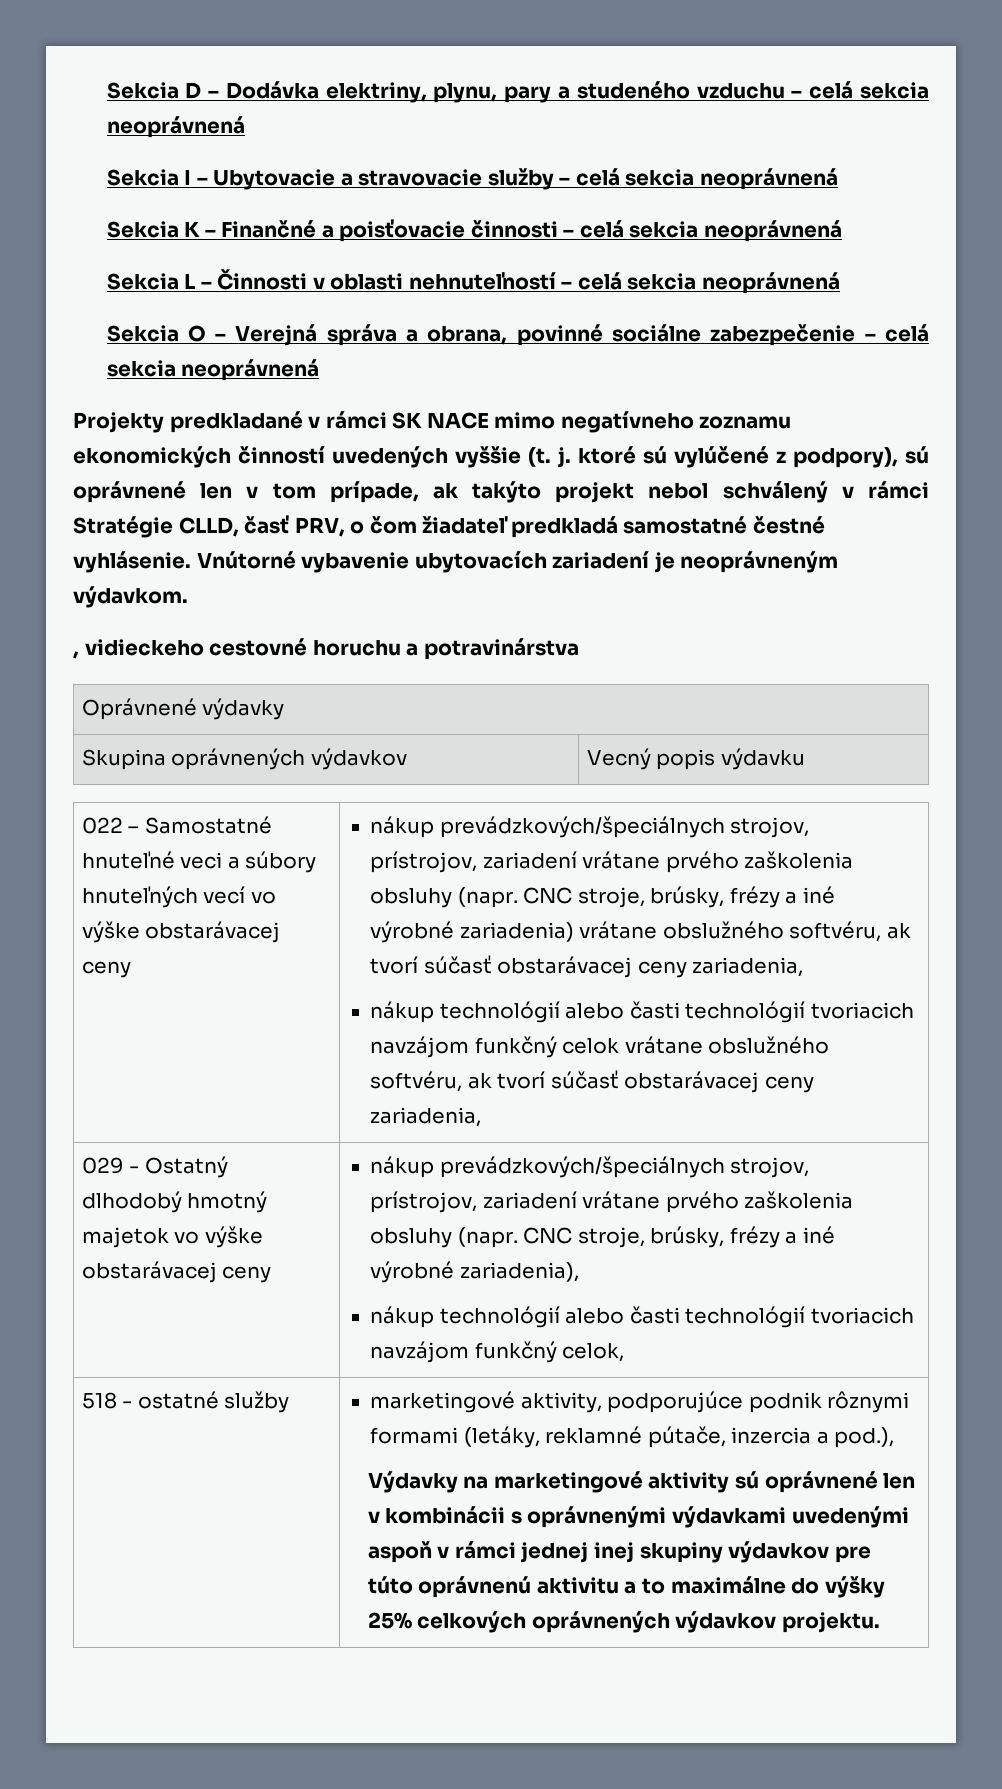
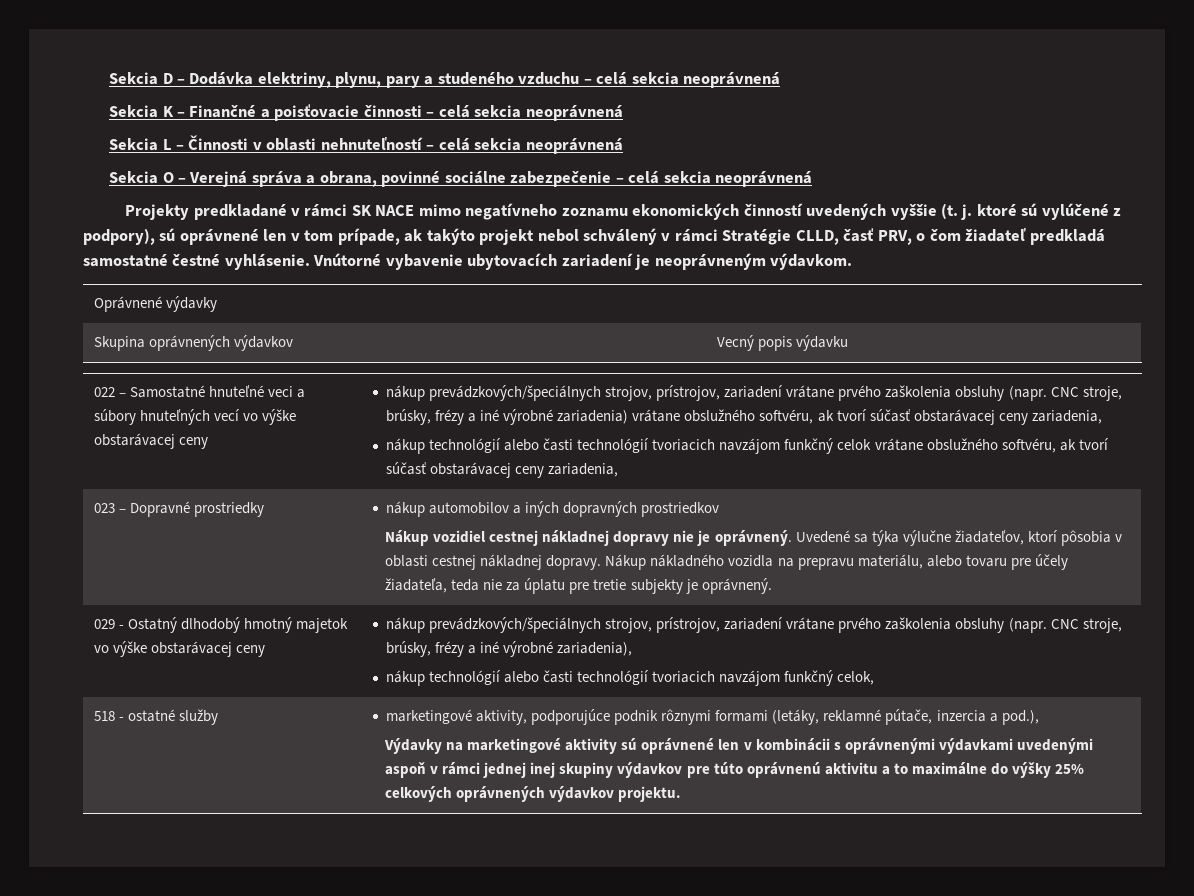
- Sekcia I – Ubytovacie a stravovacie služby – celá sekcia neoprávnená
- , vidieckeho cestovné horuchu a potravinárstva
+ 023 – Dopravné prostriedky | nákup automobilov a iných dopravných prostriedkov
+ Nákup vozidiel cestnej nákladnej dopravy nie je oprávnený. Uvedené sa týka výlučne žiadateľov, ktorí pôsobia v oblasti cestnej nákladnej dopravy. Nákup nákladného vozidla na prepravu materiálu, alebo tovaru pre účely žiadateľa, teda nie za úplatu pre tretie subjekty je oprávnený.

